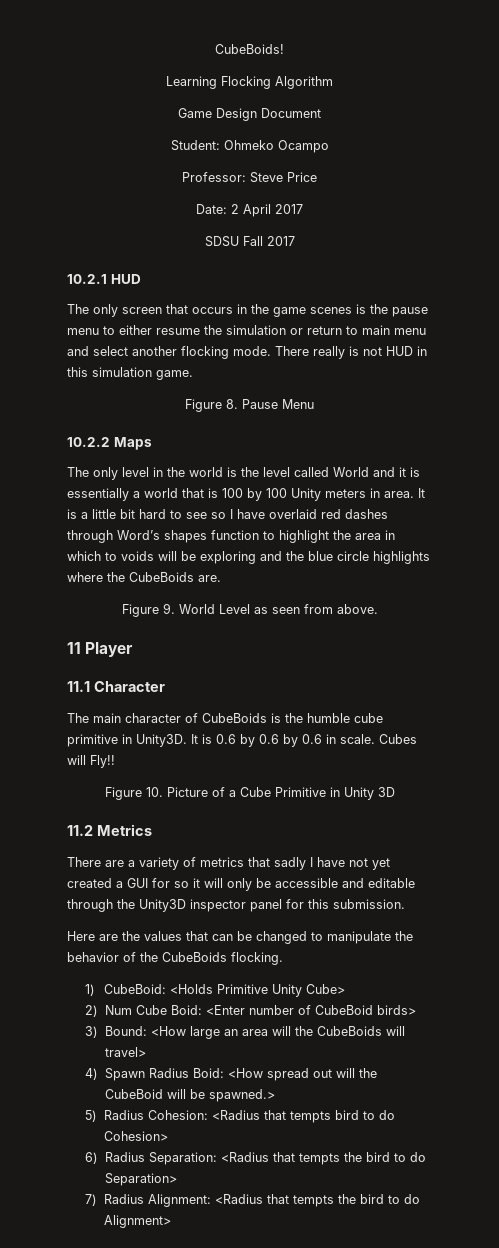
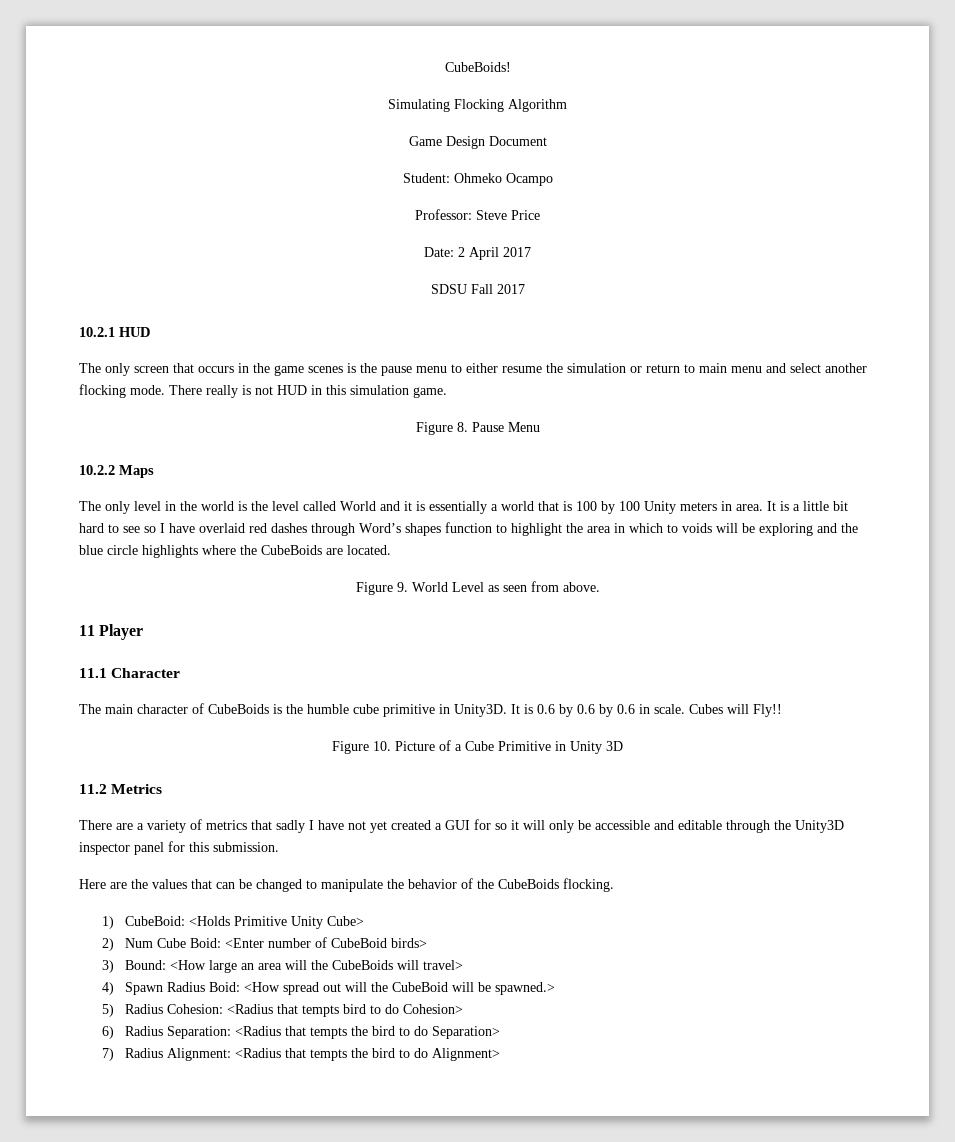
- Learning Flocking Algorithm
+ Simulating Flocking Algorithm
- It is a little bit hard to see so I have overlaid red dashes through Word’s shapes function to highlight the area in which to voids will be exploring and the blue circle highlights where the CubeBoids are.
+ It is a little bit hard to see so I have overlaid red dashes through Word’s shapes function to highlight the area in which to voids will be exploring and the blue circle highlights where the CubeBoids are located.

